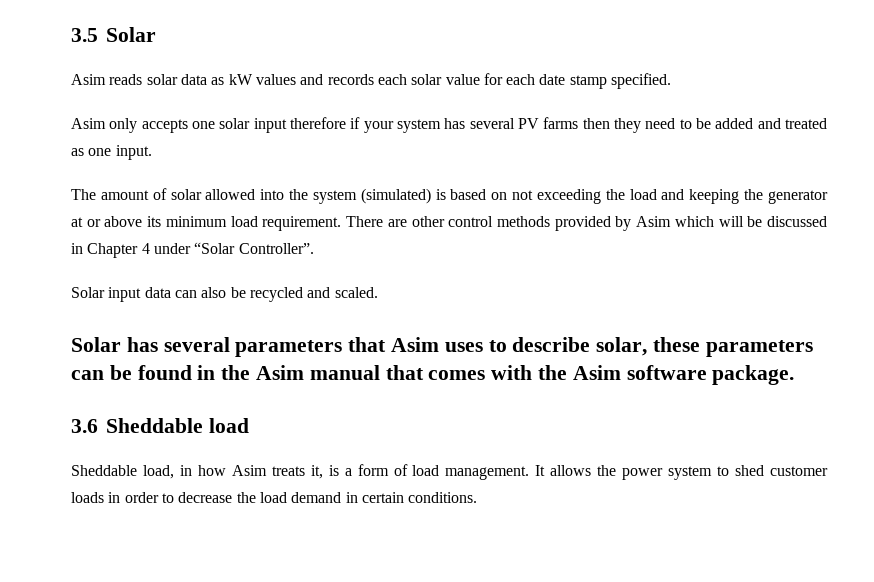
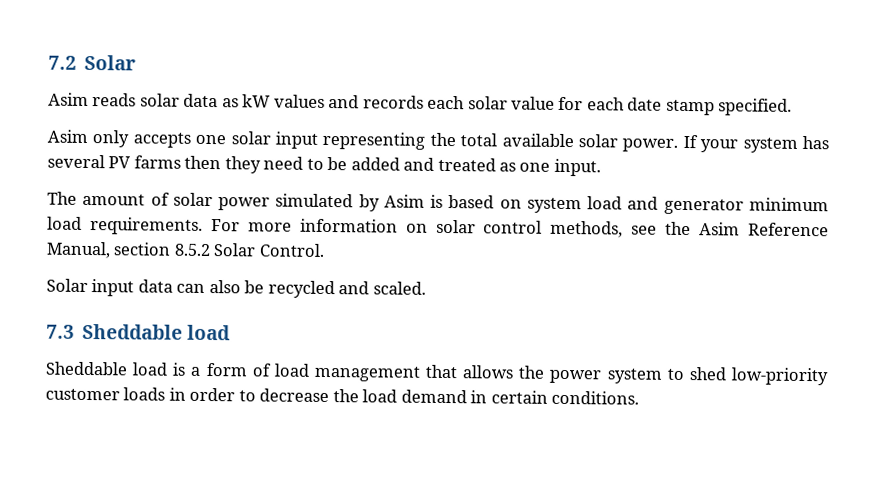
- 3.5 Solar
+ 7.2 Solar
- Asim only accepts one solar input therefore if your system has several PV farms then they need to be added and treated as one input.
+ Asim only accepts one solar input representing the total available solar power. If your system has several PV farms then they need to be added and treated as one input.
- The amount of solar allowed into the system (simulated) is based on not exceeding the load and keeping the generator at or above its minimum load requirement. There are other control methods provided by Asim which will be discussed in Chapter 4 under “Solar Controller”.
+ The amount of solar power simulated by Asim is based on system load and generator minimum load requirements. For more information on solar control methods, see the Asim Reference Manual, section 8.5.2 Solar Control.
- Solar has several parameters that Asim uses to describe solar, these parameters can be found in the Asim manual that comes with the Asim software package.
- 3.6 Sheddable load
- Sheddable load, in how Asim treats it, is a form of load management. It allows the power system to shed customer loads in order to decrease the load demand in certain conditions.
+ 7.3 Sheddable load
+ Sheddable load is a form of load management that allows the power system to shed low-priority customer loads in order to decrease the load demand in certain conditions.

